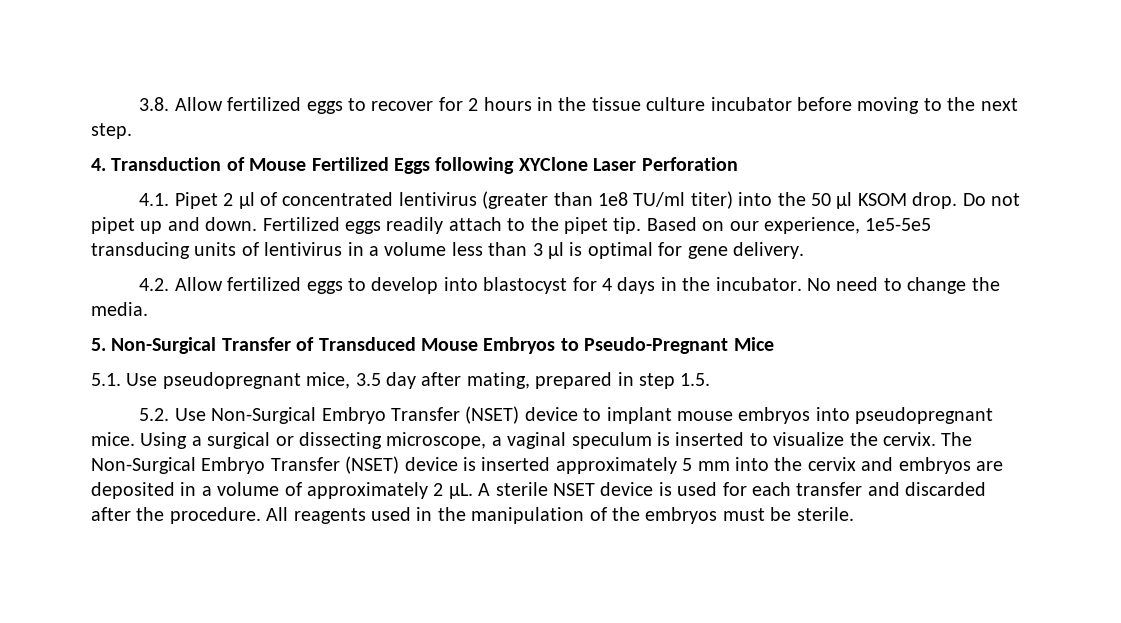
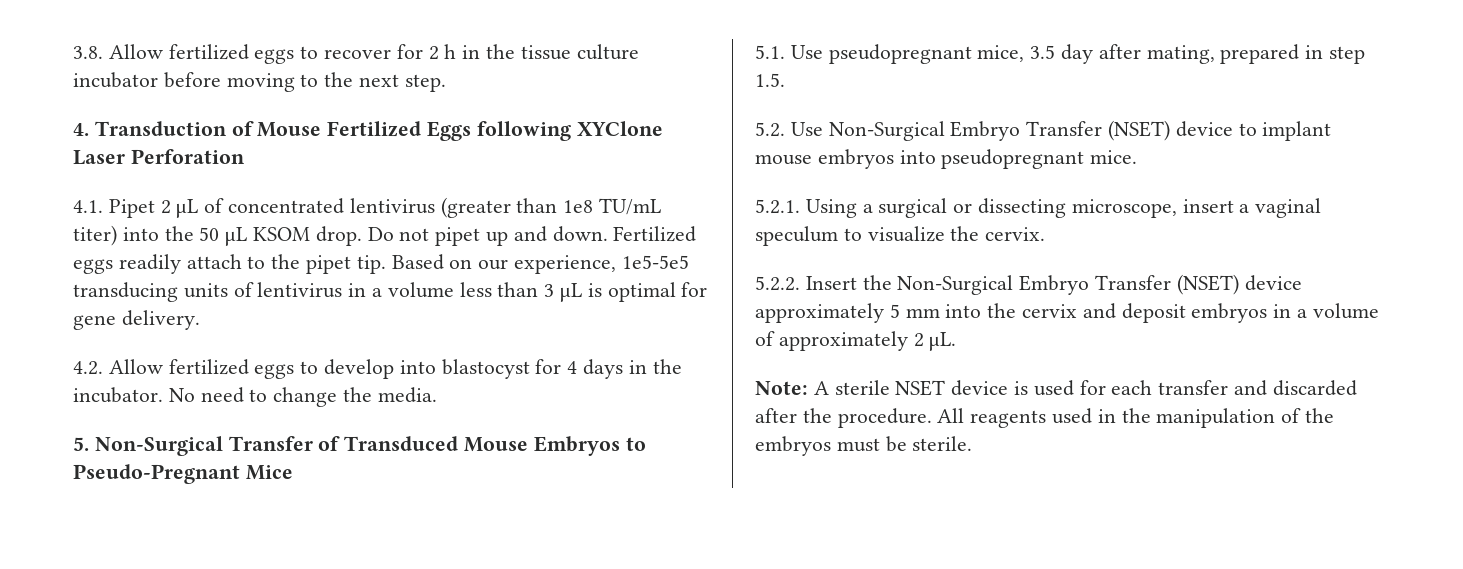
- 3.8. Allow fertilized eggs to recover for 2 hours in the tissue culture incubator before moving to the next step.
+ 3.8. Allow fertilized eggs to recover for 2 h in the tissue culture incubator before moving to the next step.
- 4.1. Pipet 2 μl of concentrated lentivirus (greater than 1e8 TU/ml titer) into the 50 μl KSOM drop.
+ 4.1. Pipet 2 μL of concentrated lentivirus (greater than 1e8 TU/mL titer) into the 50 μL KSOM drop.
- Based on our experience, 1e5-5e5 transducing units of lentivirus in a volume less than 3 μl is optimal for gene delivery.
+ Based on our experience, 1e5-5e5 transducing units of lentivirus in a volume less than 3 μL is optimal for gene delivery.
- 5.2. Use Non-Surgical Embryo Transfer (NSET) device to implant mouse embryos into pseudopregnant mice. Using a surgical or dissecting microscope, a vaginal speculum is inserted to visualize the cervix. The Non-Surgical Embryo Transfer (NSET) device is inserted approximately 5 mm into the cervix and embryos are deposited in a volume of approximately 2 μL. A sterile NSET device is used for each transfer and discarded after the procedure.
+ 5.2. Use Non-Surgical Embryo Transfer (NSET) device to implant mouse embryos into pseudopregnant mice.
+ 5.2.1. Using a surgical or dissecting microscope, insert a vaginal speculum to visualize the cervix.
+ 5.2.2. Insert the Non-Surgical Embryo Transfer (NSET) device approximately 5 mm into the cervix and deposit embryos in a volume of approximately 2 μL.
+ Note: A sterile NSET device is used for each transfer and discarded after the procedure.

